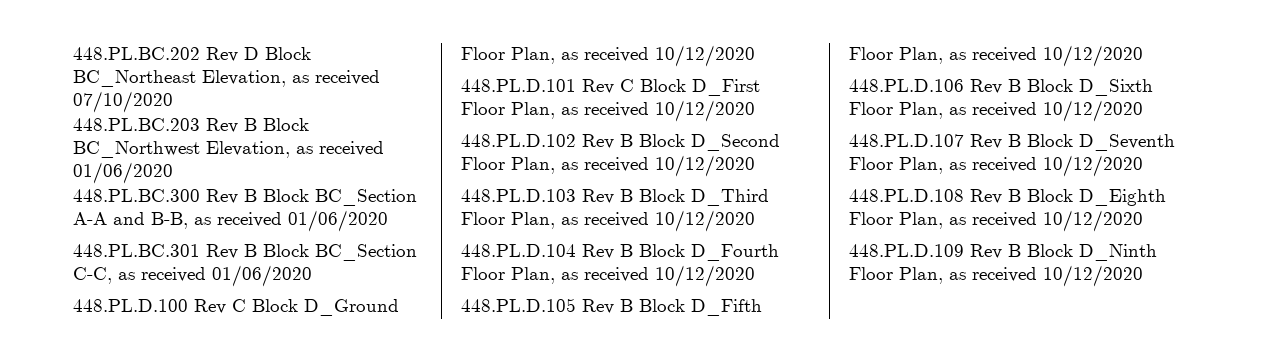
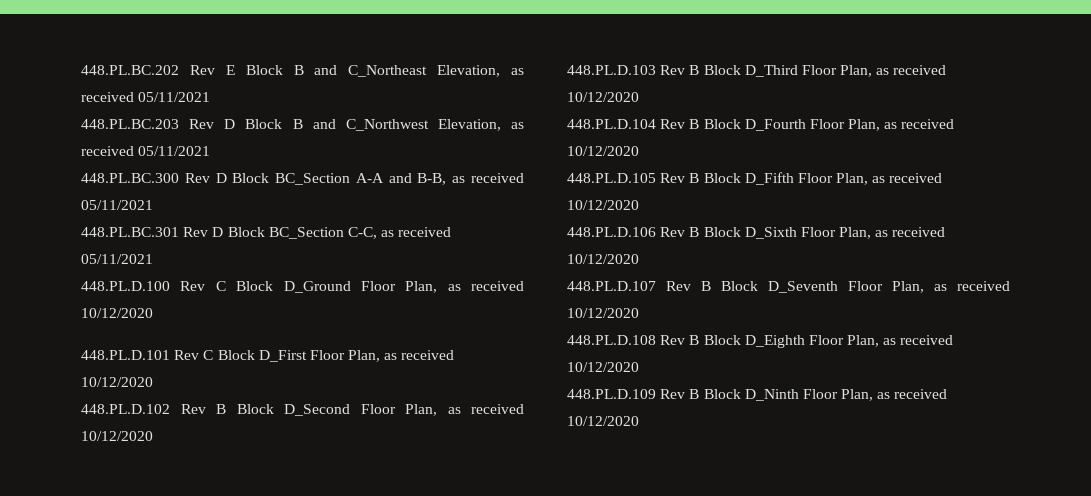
- 448.PL.BC.202 Rev D Block BC_Northeast Elevation, as received 07/10/2020
- 448.PL.BC.203 Rev B Block BC_Northwest Elevation, as received 01/06/2020
+ 448.PL.BC.202 Rev E Block B and C_Northeast Elevation, as received 05/11/2021
+ 448.PL.BC.203 Rev D Block B and C_Northwest Elevation, as received 05/11/2021
- 448.PL.BC.300 Rev B Block BC_Section A-A and B-B, as received 01/06/2020
+ 448.PL.BC.300 Rev D Block BC_Section A-A and B-B, as received 05/11/2021
- 448.PL.BC.301 Rev B Block BC_Section C-C, as received 01/06/2020
+ 448.PL.BC.301 Rev D Block BC_Section C-C, as received 05/11/2021

